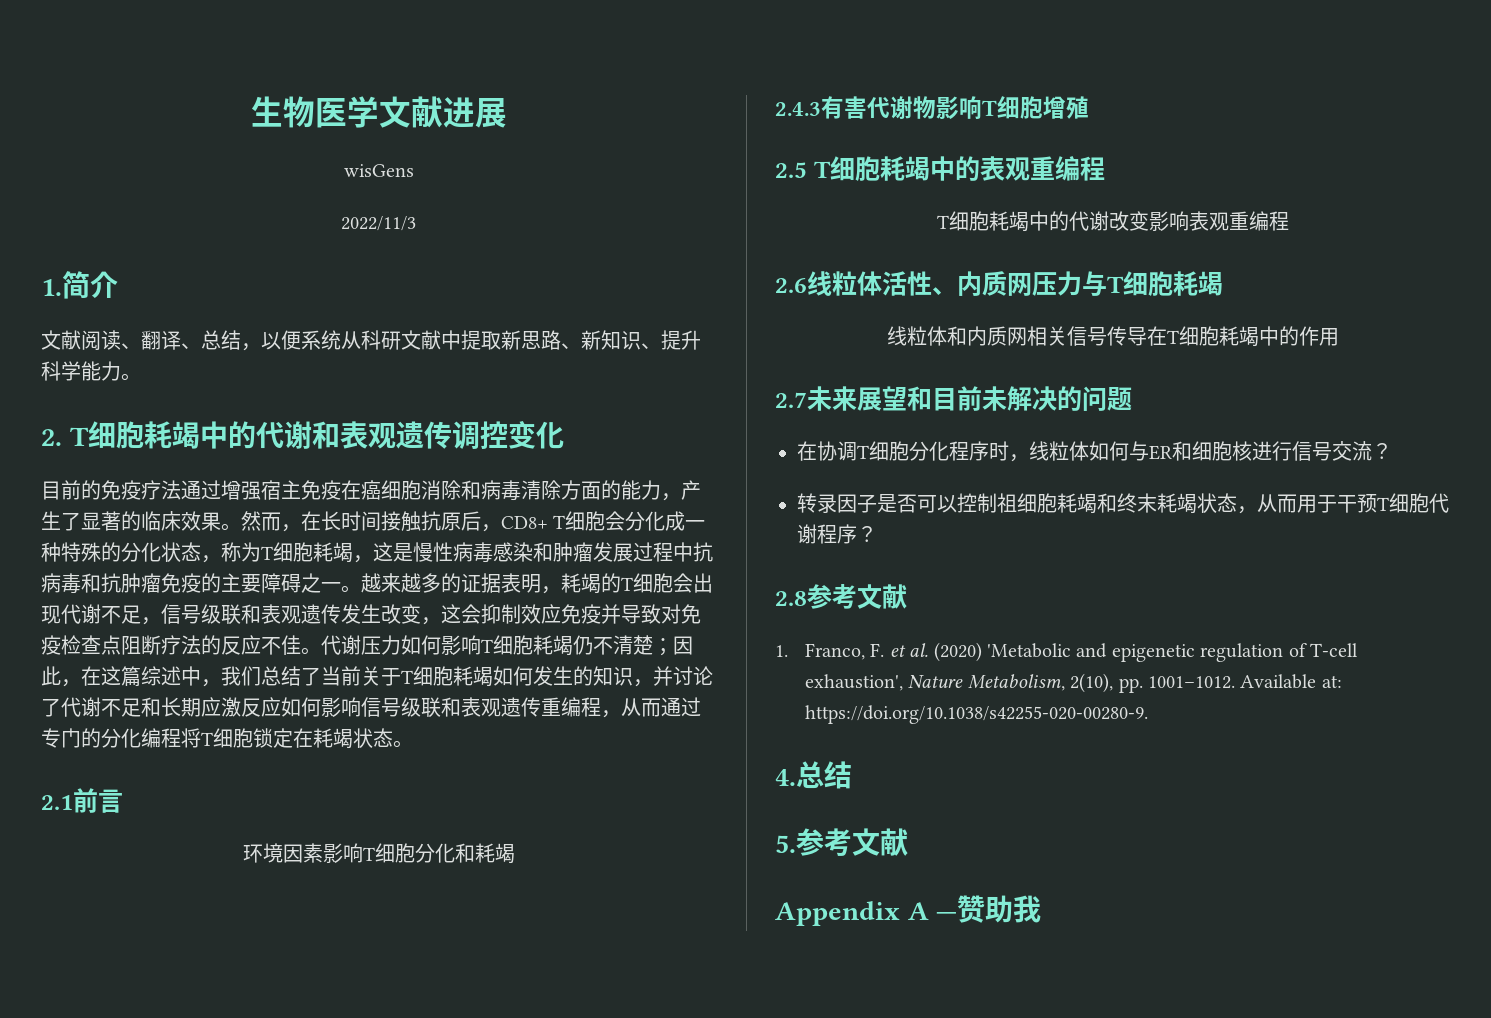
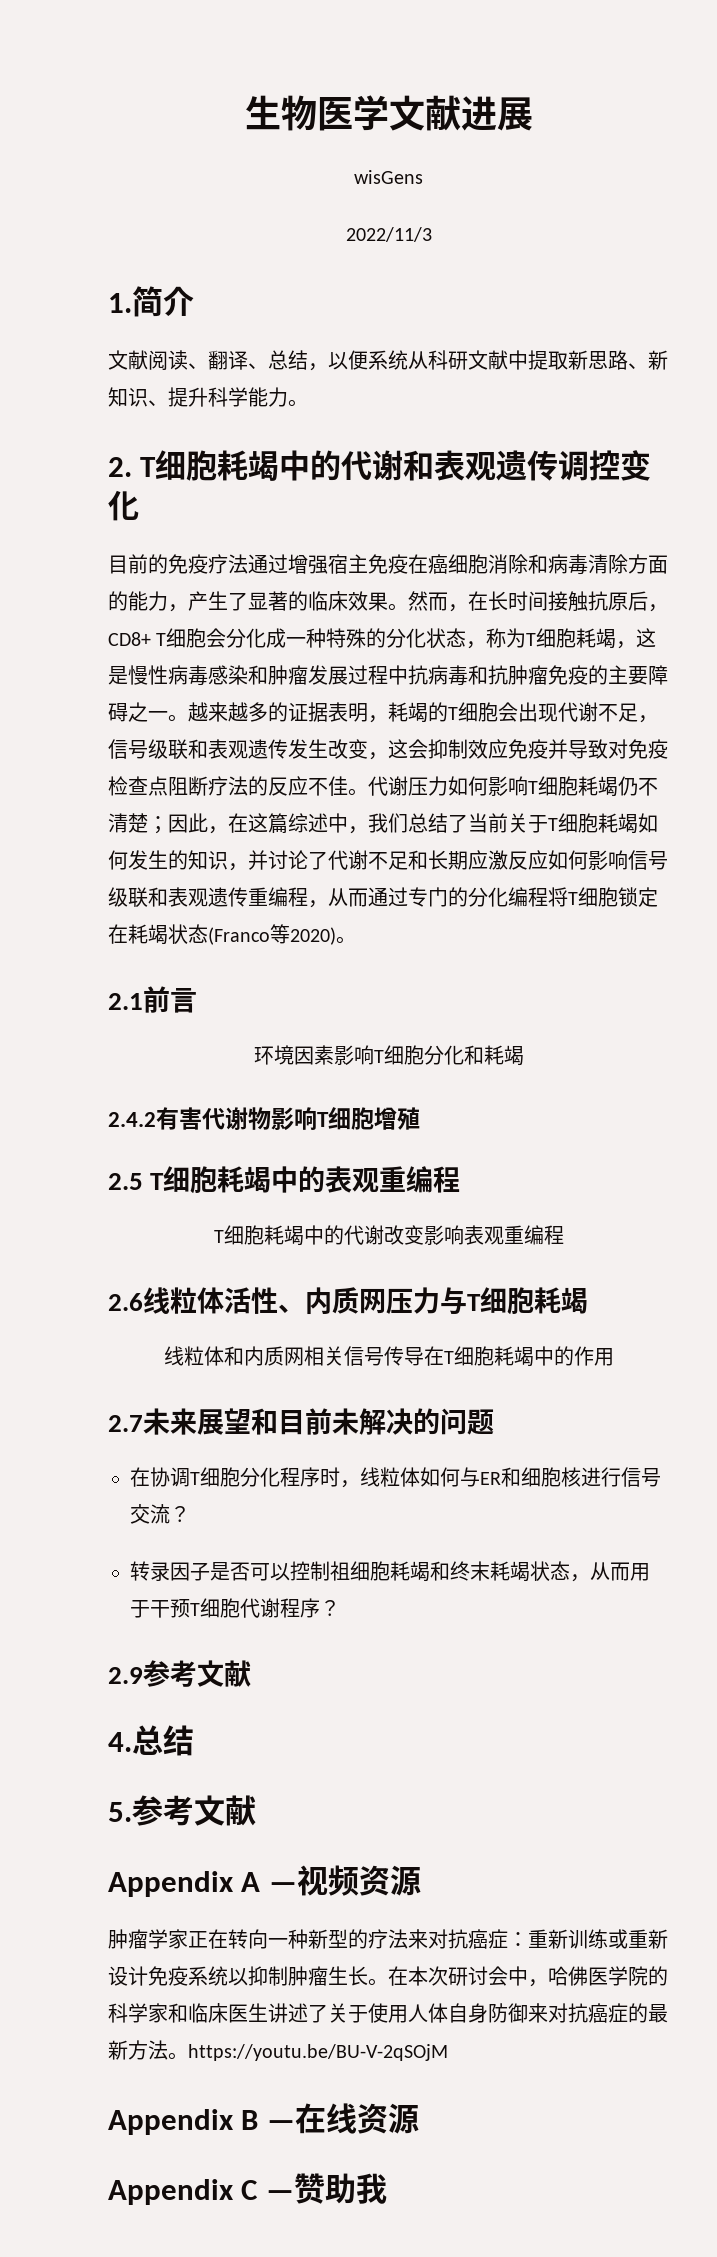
- 代谢压力如何影响T细胞耗竭仍不清楚；因此，在这篇综述中，我们总结了当前关于T细胞耗竭如何发生的知识，并讨论了代谢不足和长期应激反应如何影响信号级联和表观遗传重编程，从而通过专门的分化编程将T细胞锁定在耗竭状态。
+ 代谢压力如何影响T细胞耗竭仍不清楚；因此，在这篇综述中，我们总结了当前关于T细胞耗竭如何发生的知识，并讨论了代谢不足和长期应激反应如何影响信号级联和表观遗传重编程，从而通过专门的分化编程将T细胞锁定在耗竭状态(Franco等2020)。
- 2.4.3有害代谢物影响T细胞增殖
+ 2.4.2有害代谢物影响T细胞增殖
- 2.8参考文献
- 1. Franco, F. et al. (2020) 'Metabolic and epigenetic regulation of T-cell exhaustion', Nature Metabolism, 2(10), pp. 1001–1012. Available at: https://doi.org/10.1038/s42255-020-00280-9.
+ 2.9参考文献
- Appendix A —赞助我
+ Appendix A —视频资源
+ 肿瘤学家正在转向一种新型的疗法来对抗癌症：重新训练或重新设计免疫系统以抑制肿瘤生长。在本次研讨会中，哈佛医学院的科学家和临床医生讲述了关于使用人体自身防御来对抗癌症的最新方法。https://youtu.be/BU-V-2qSOjM
+ Appendix B —在线资源
+ Appendix C —赞助我

